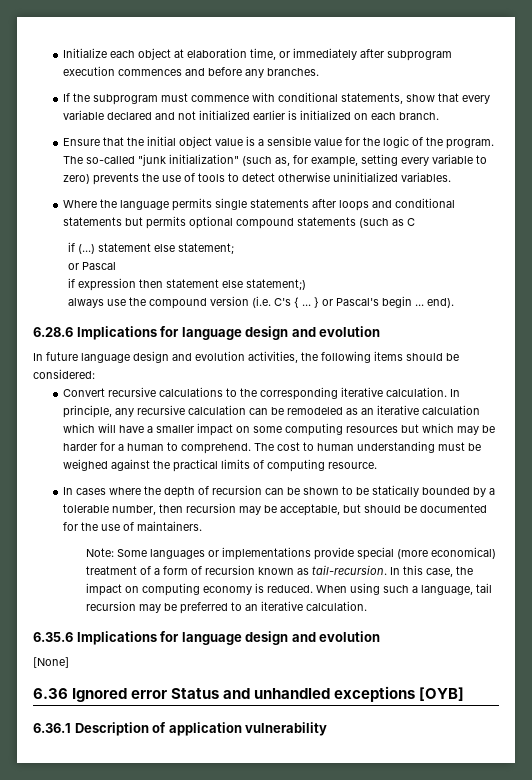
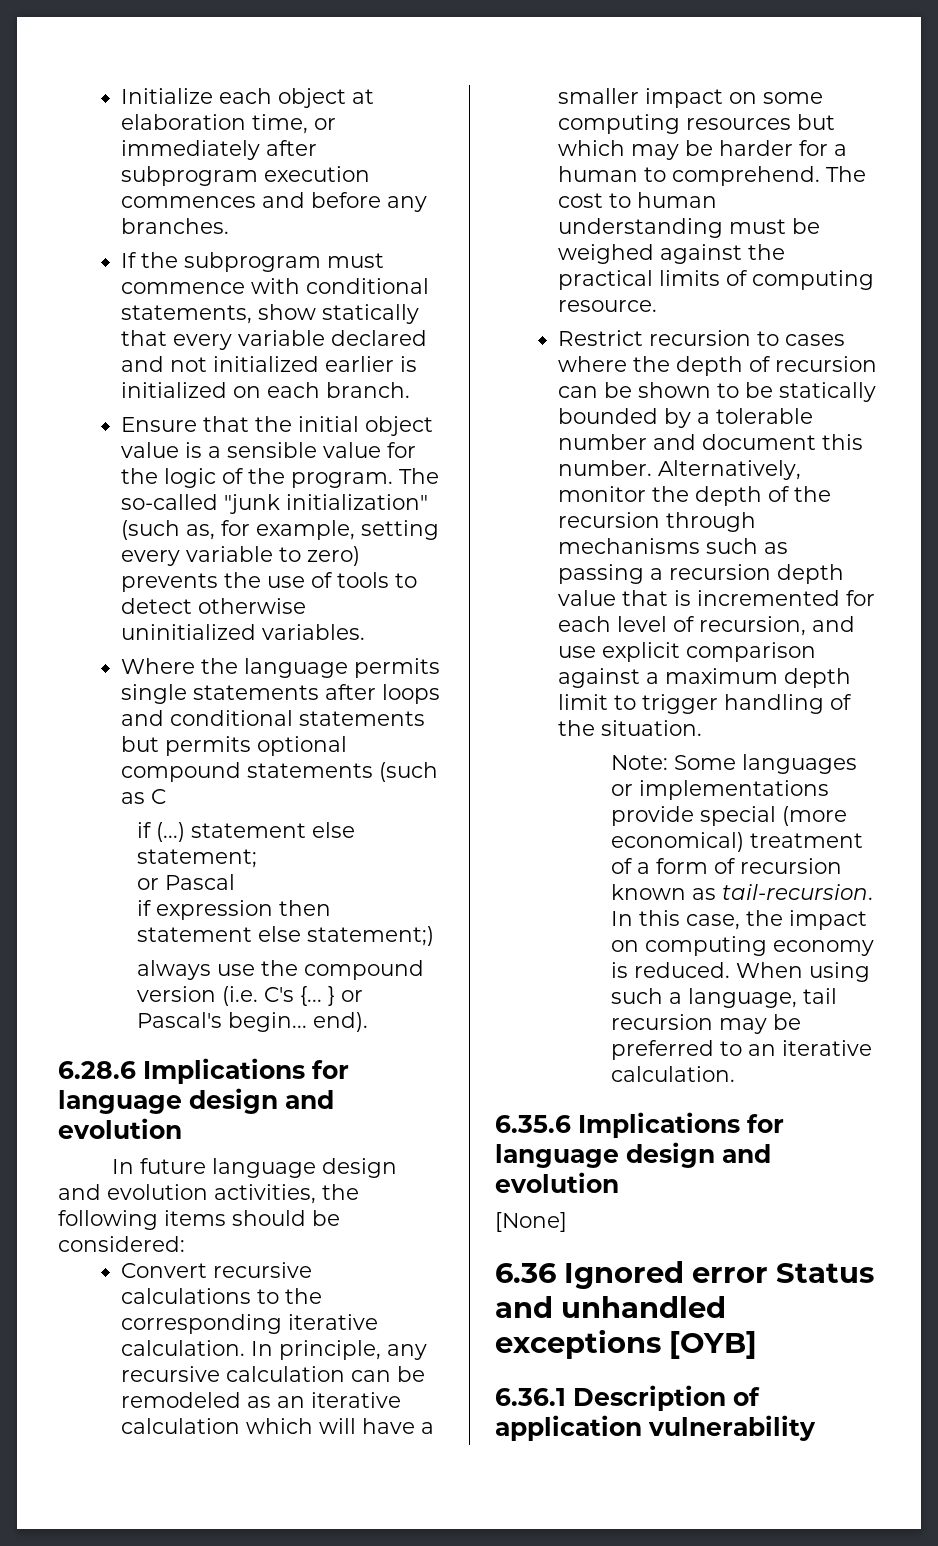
- If the subprogram must commence with conditional statements, show that every variable declared and not initialized earlier is initialized on each branch.
+ If the subprogram must commence with conditional statements, show statically that every variable declared and not initialized earlier is initialized on each branch.
- always use the compound version (i.e. C's { ...
+ always use the compound version (i.e. C's {...
- } or Pascal's begin ... end).
+ } or Pascal's begin... end).
- In cases where the depth of recursion can be shown to be statically bounded by a tolerable number, then recursion may be acceptable, but should be documented for the use of maintainers.
+ Restrict recursion to cases where the depth of recursion can be shown to be statically bounded by a tolerable number and document this number. Alternatively, monitor the depth of the recursion through mechanisms such as passing a recursion depth value that is incremented for each level of recursion, and use explicit comparison against a maximum depth limit to trigger handling of the situation.

